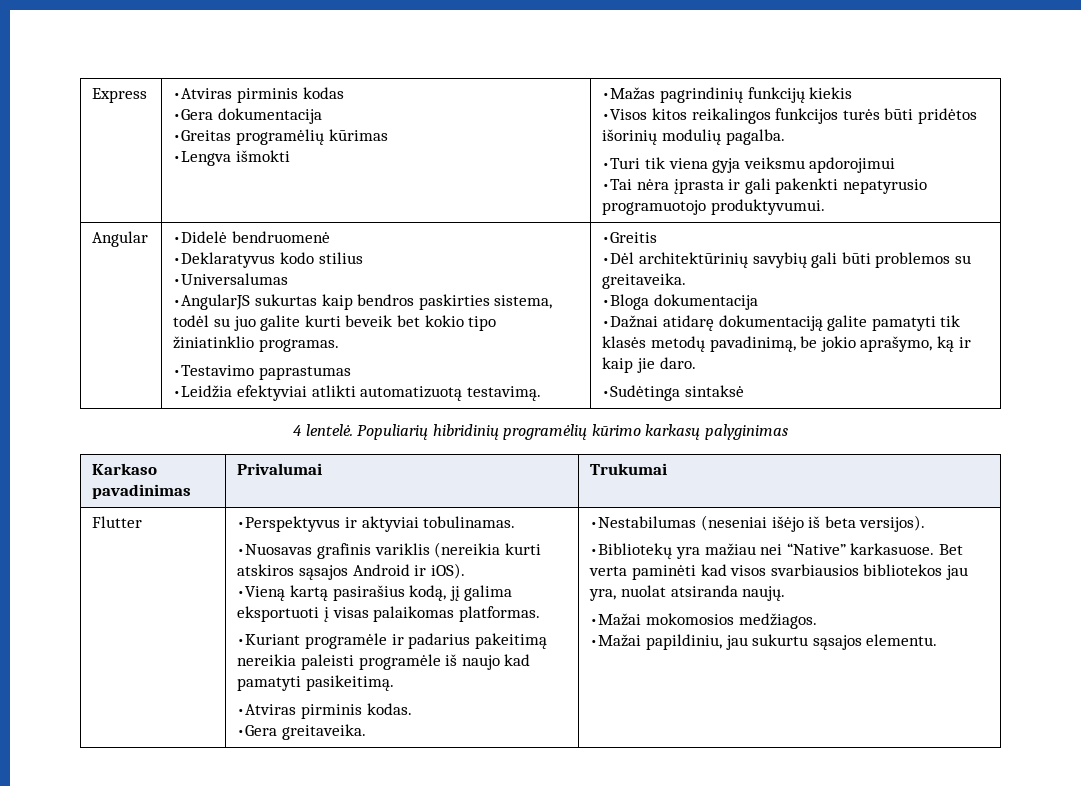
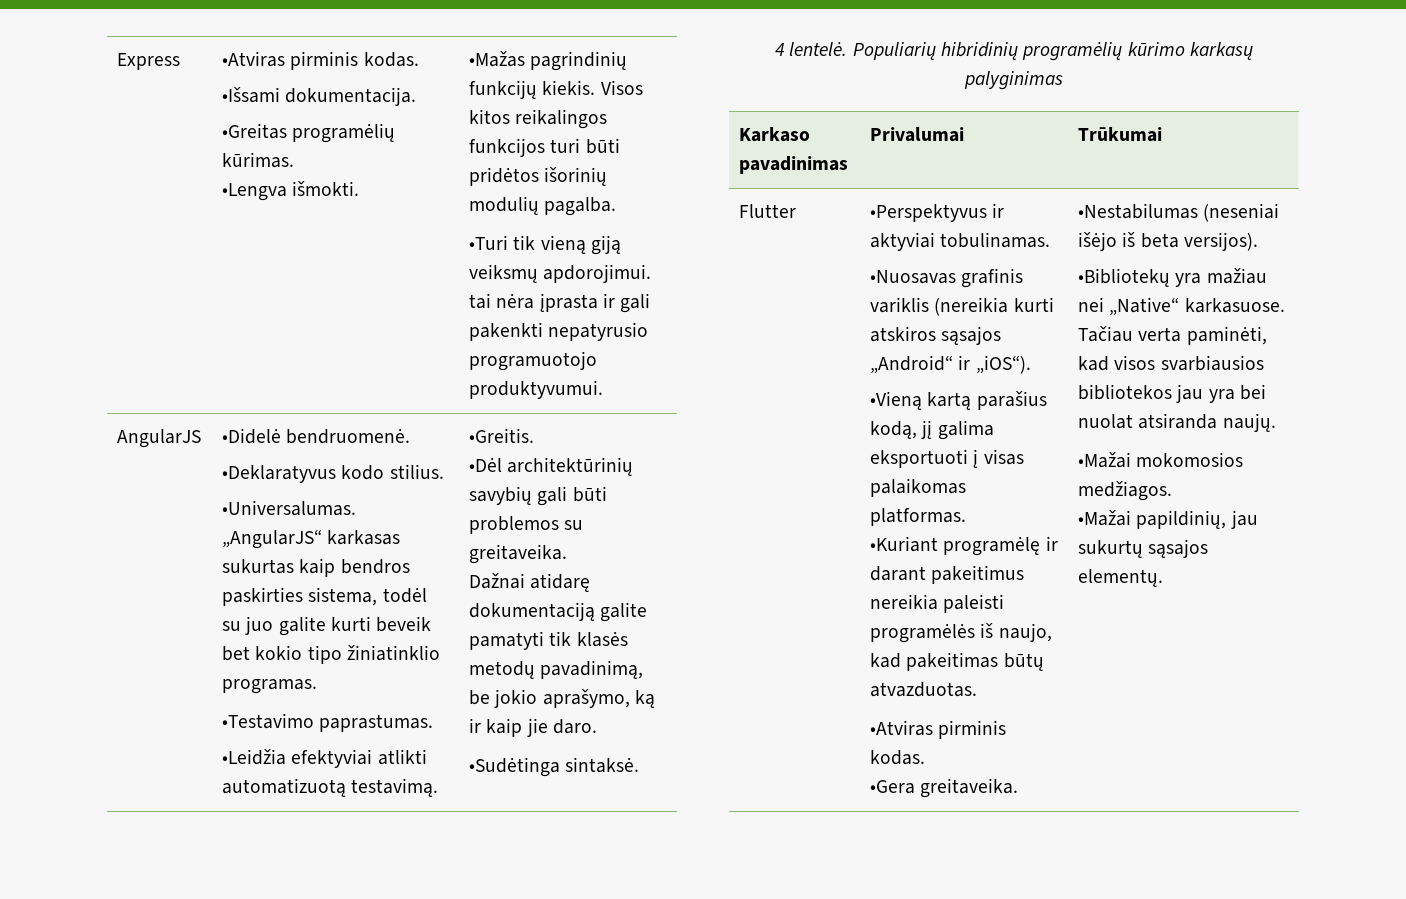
- Express | •Atviras pirminis kodas
- •Gera dokumentacija
- •Greitas programėlių kūrimas
- •Lengva išmokti | •Mažas pagrindinių funkcijų kiekis
- •Visos kitos reikalingos funkcijos turės būti pridėtos išorinių modulių pagalba.
- •Turi tik viena gyja veiksmu apdorojimui
- •Tai nėra įprasta ir gali pakenkti nepatyrusio programuotojo produktyvumui.
+ Express | •Atviras pirminis kodas.
+ •Išsami dokumentacija.
+ •Greitas programėlių kūrimas.
+ •Lengva išmokti. | •Mažas pagrindinių funkcijų kiekis. Visos kitos reikalingos funkcijos turi būti pridėtos išorinių modulių pagalba.
+ •Turi tik vieną giją veiksmų apdorojimui. tai nėra įprasta ir gali pakenkti nepatyrusio programuotojo produktyvumui.
- Angular
+ AngularJS
- •Didelė bendruomenė
+ •Didelė bendruomenė.
- •Deklaratyvus kodo stilius
- •Universalumas
- •AngularJS sukurtas kaip bendros paskirties sistema, todėl su juo galite kurti beveik bet kokio tipo žiniatinklio programas.
+ •Deklaratyvus kodo stilius.
+ •Universalumas. „AngularJS“ karkasas sukurtas kaip bendros paskirties sistema, todėl su juo galite kurti beveik bet kokio tipo žiniatinklio programas.
- •Testavimo paprastumas
+ •Testavimo paprastumas.
- •Greitis
+ •Greitis.
- •Bloga dokumentacija
- •Dažnai atidarę dokumentaciją galite pamatyti tik klasės metodų pavadinimą, be jokio aprašymo, ką ir kaip jie daro.
+ Dažnai atidarę dokumentaciją galite pamatyti tik klasės metodų pavadinimą, be jokio aprašymo, ką ir kaip jie daro.
- •Sudėtinga sintaksė
+ •Sudėtinga sintaksė.
- Karkaso pavadinimas | Privalumai | Trukumai
+ Karkaso pavadinimas | Privalumai | Trūkumai
- •Nuosavas grafinis variklis (nereikia kurti atskiros sąsajos Android ir iOS).
+ •Nuosavas grafinis variklis (nereikia kurti atskiros sąsajos „Android“ ir „iOS“).
- •Vieną kartą pasirašius kodą, jį galima eksportuoti į visas palaikomas platformas.
+ •Vieną kartą parašius kodą, jį galima eksportuoti į visas palaikomas platformas.
- •Kuriant programėle ir padarius pakeitimą nereikia paleisti programėle iš naujo kad pamatyti pasikeitimą.
+ •Kuriant programėlę ir darant pakeitimus nereikia paleisti programėlės iš naujo, kad pakeitimas būtų atvazduotas.
- •Bibliotekų yra mažiau nei “Native” karkasuose. Bet verta paminėti kad visos svarbiausios bibliotekos jau yra, nuolat atsiranda naujų.
+ •Bibliotekų yra mažiau nei „Native“ karkasuose. Tačiau verta paminėti, kad visos svarbiausios bibliotekos jau yra bei nuolat atsiranda naujų.
- •Mažai papildiniu, jau sukurtu sąsajos elementu.
+ •Mažai papildinių, jau sukurtų sąsajos elementų.

